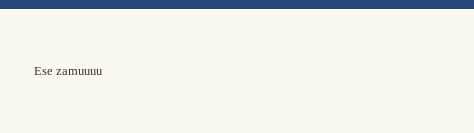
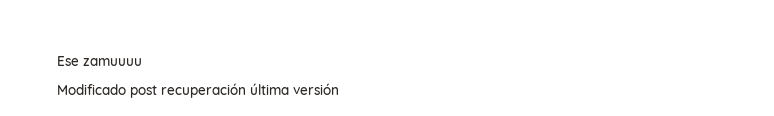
+ Modificado post recuperación última versión

